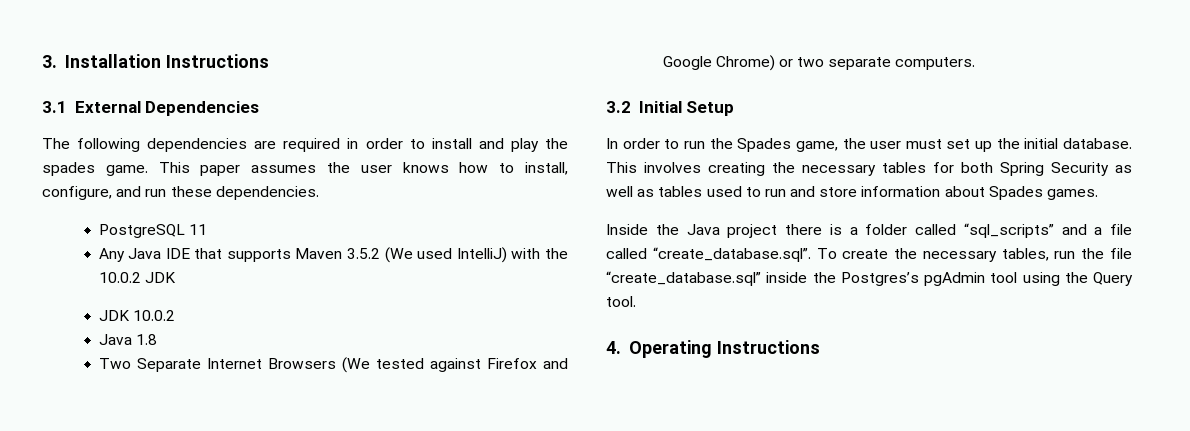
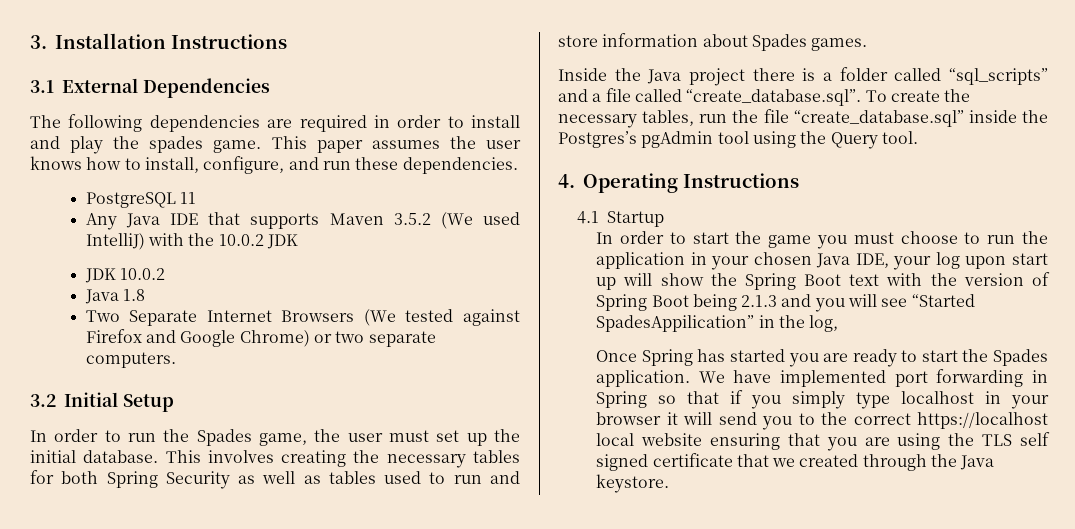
+ 4.1 Startup
+ In order to start the game you must choose to run the application in your chosen Java IDE, your log upon start up will show the Spring Boot text with the version of Spring Boot being 2.1.3 and you will see “Started SpadesAppilication” in the log,
+ Once Spring has started you are ready to start the Spades application. We have implemented port forwarding in Spring so that if you simply type localhost in your browser it will send you to the correct https://localhost local website ensuring that you are using the TLS self signed certificate that we created through the Java keystore.

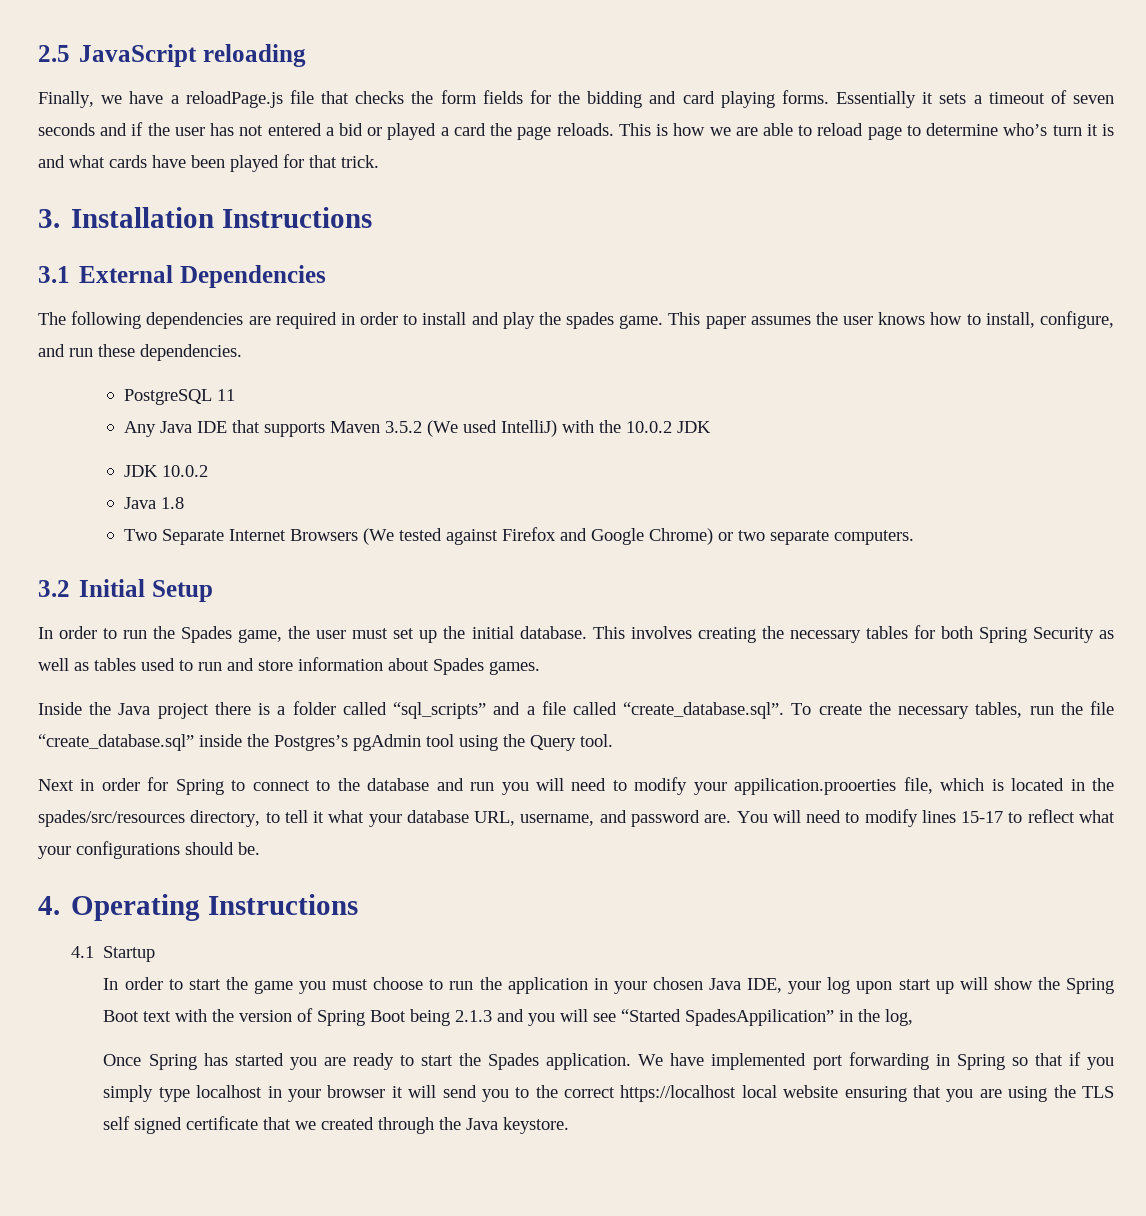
+ 2.5 JavaScript reloading
+ Finally, we have a reloadPage.js file that checks the form fields for the bidding and card playing forms. Essentially it sets a timeout of seven seconds and if the user has not entered a bid or played a card the page reloads. This is how we are able to reload page to determine who’s turn it is and what cards have been played for that trick.
+ Next in order for Spring to connect to the database and run you will need to modify your appilication.prooerties file, which is located in the spades/src/resources directory, to tell it what your database URL, username, and password are. You will need to modify lines 15-17 to reflect what your configurations should be.

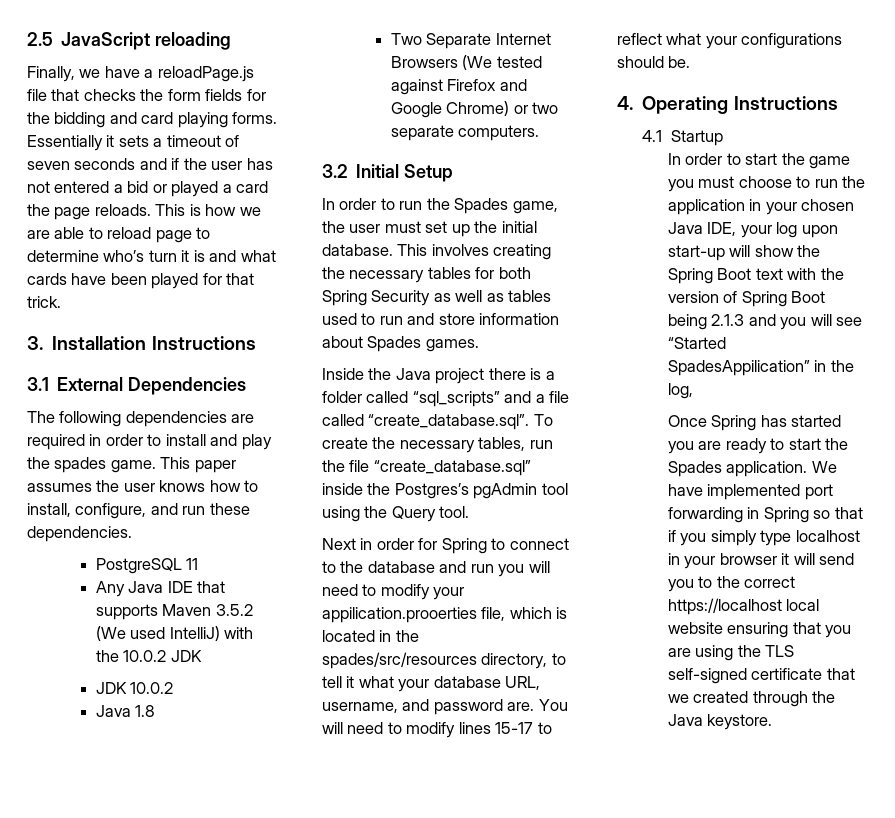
- In order to start the game you must choose to run the application in your chosen Java IDE, your log upon start up will show the Spring Boot text with the version of Spring Boot being 2.1.3 and you will see “Started SpadesAppilication” in the log,
+ In order to start the game you must choose to run the application in your chosen Java IDE, your log upon start-up will show the Spring Boot text with the version of Spring Boot being 2.1.3 and you will see “Started SpadesAppilication” in the log,
- We have implemented port forwarding in Spring so that if you simply type localhost in your browser it will send you to the correct https://localhost local website ensuring that you are using the TLS self signed certificate that we created through the Java keystore.
+ We have implemented port forwarding in Spring so that if you simply type localhost in your browser it will send you to the correct https://localhost local website ensuring that you are using the TLS self-signed certificate that we created through the Java keystore.

